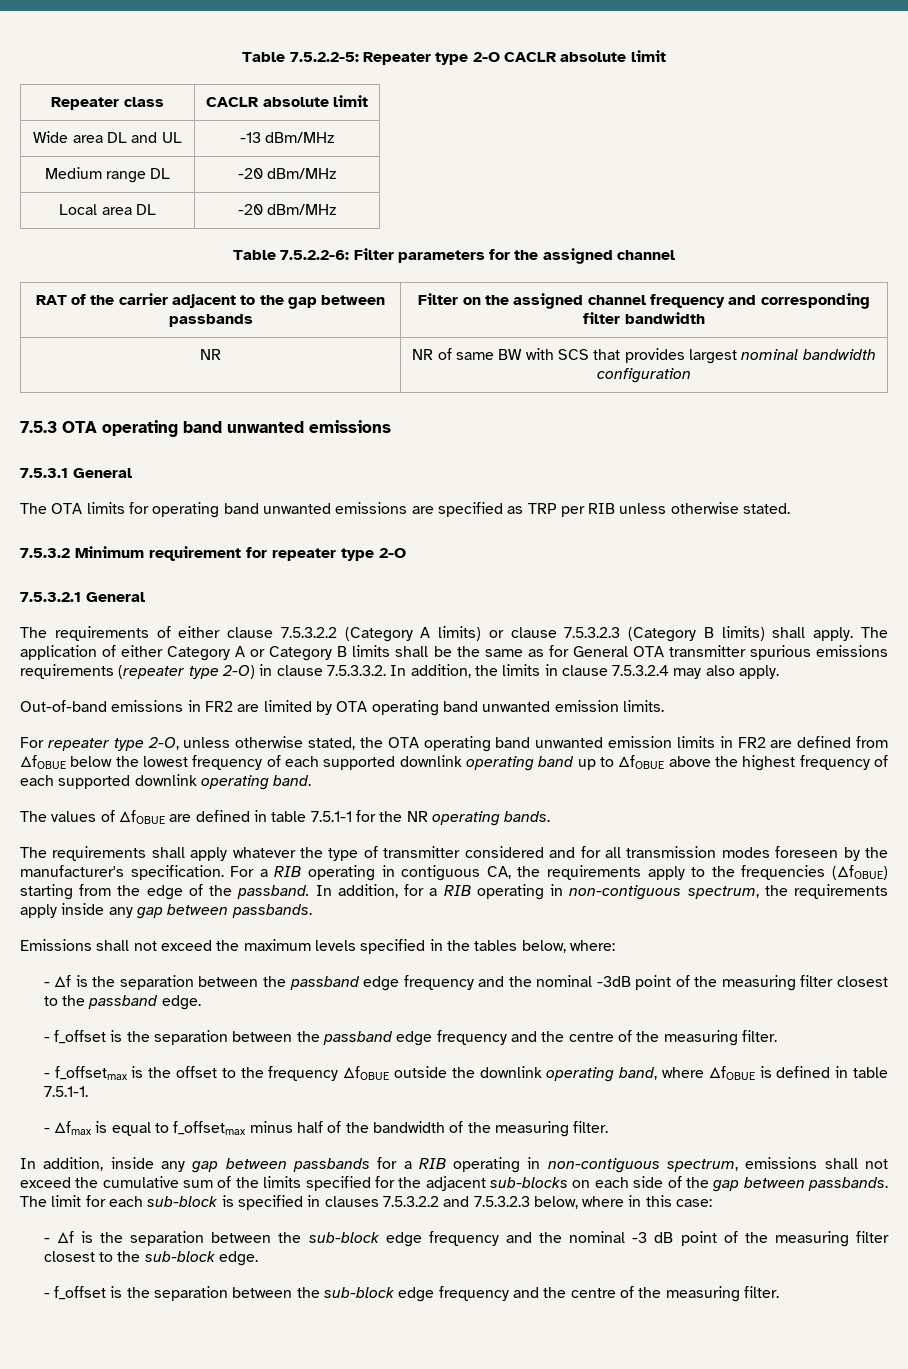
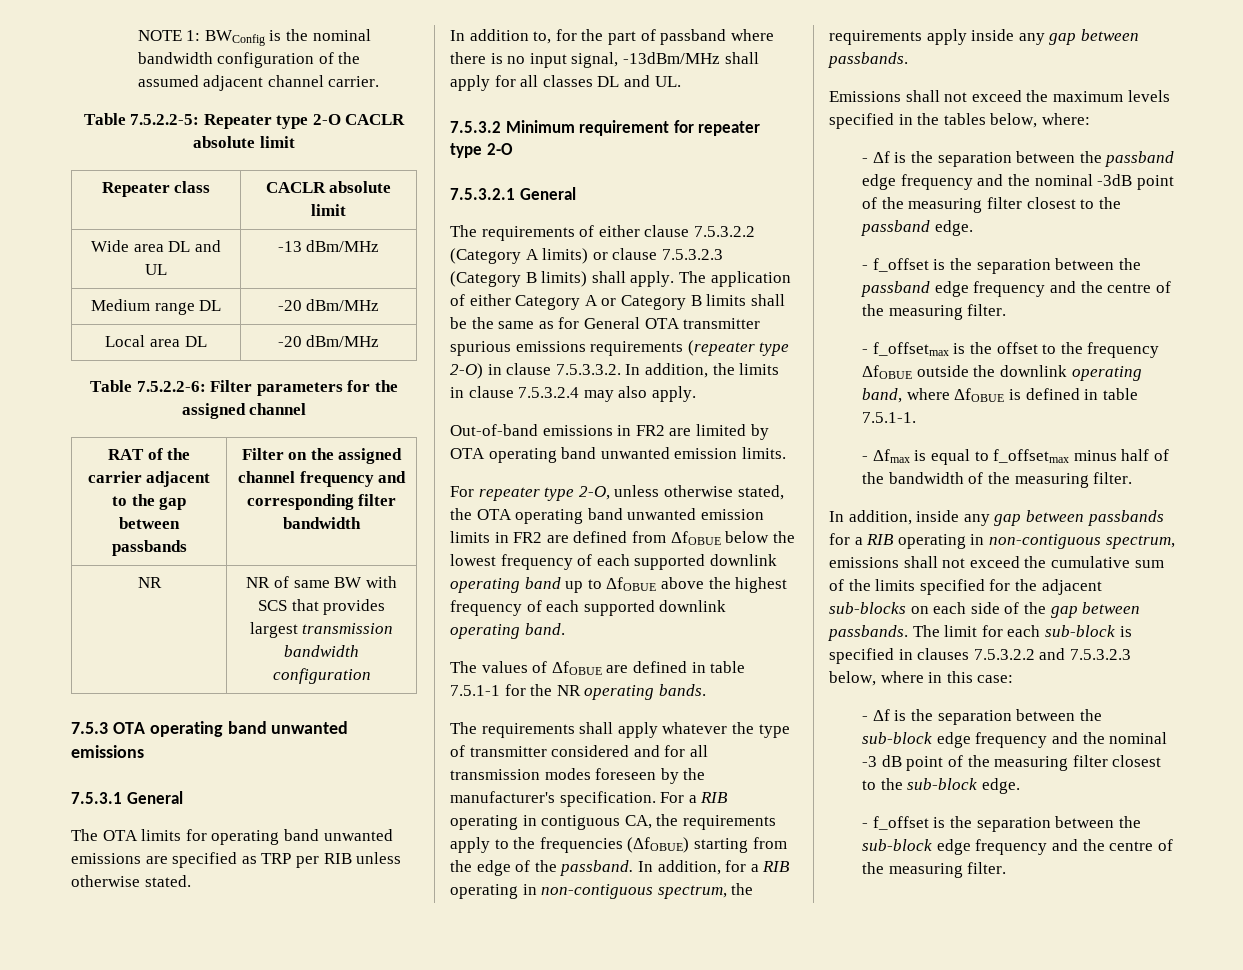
+ NOTE 1: BWConfig is the nominal bandwidth configuration of the assumed adjacent channel carrier.
- NR | NR of same BW with SCS that provides largest nominal bandwidth configuration
+ NR | NR of same BW with SCS that provides largest transmission bandwidth configuration
+ In addition to, for the part of passband where there is no input signal, -13dBm/MHz shall apply for all classes DL and UL.

